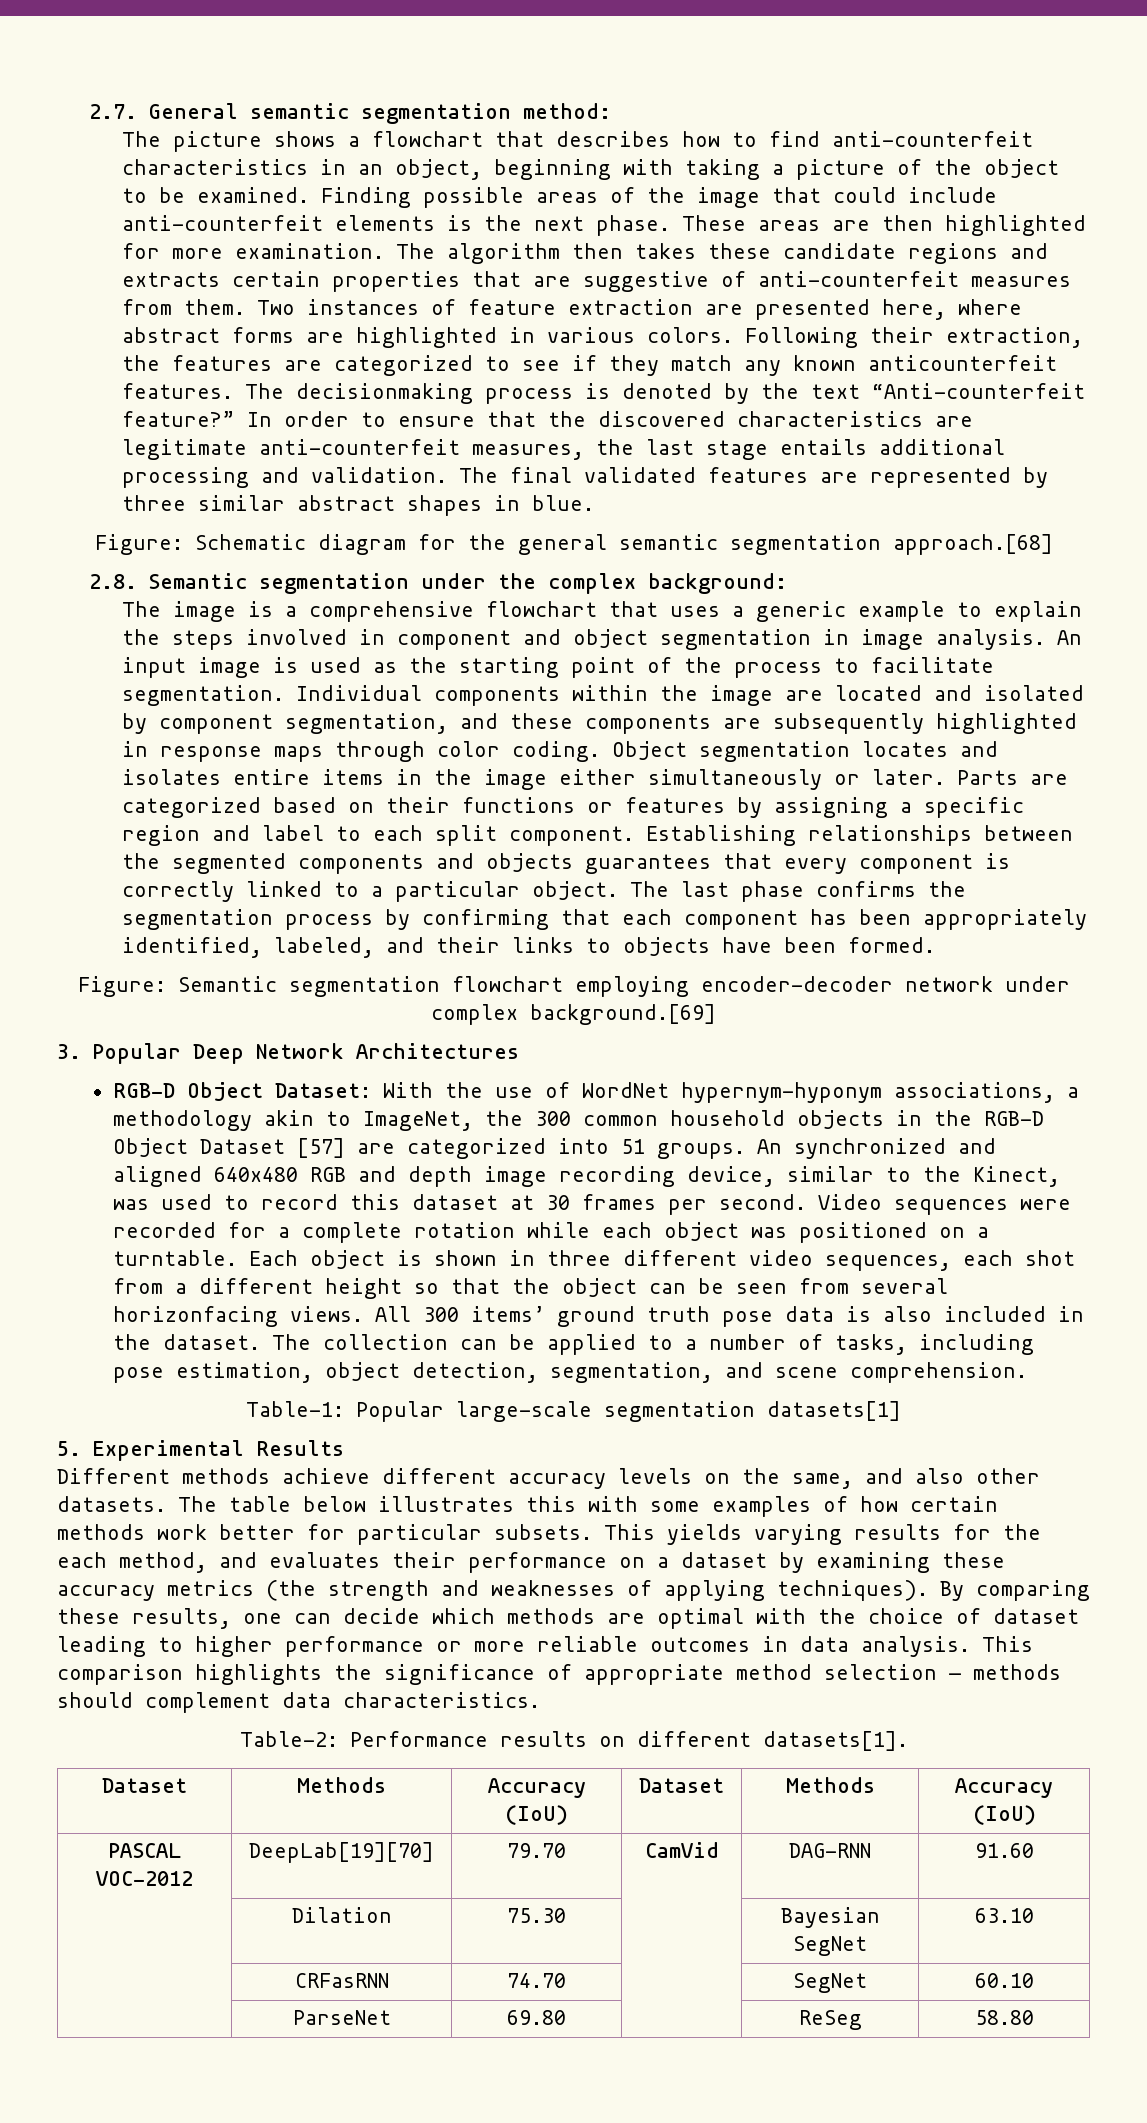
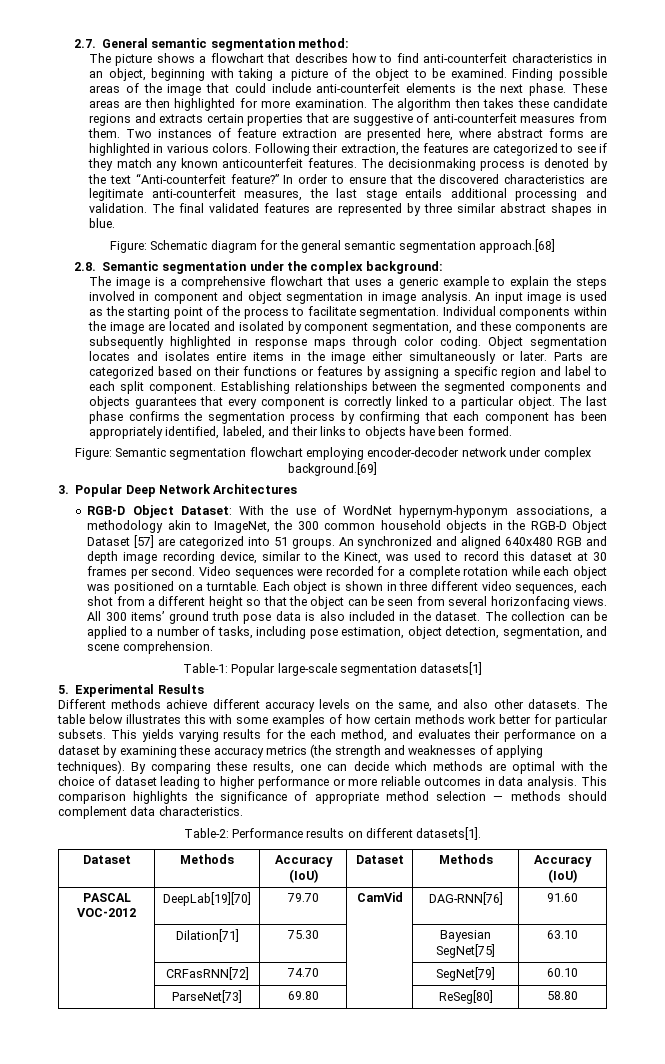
- PASCAL VOC-2012 | DeepLab[19][70] | 79.70 | CamVid | DAG-RNN | 91.60
+ PASCAL VOC-2012 | DeepLab[19][70] | 79.70 | CamVid | DAG-RNN[76] | 91.60
- | Dilation | 75.30 | | Bayesian SegNet | 63.10
+ | Dilation[71] | 75.30 | | Bayesian SegNet[75] | 63.10
- | CRFasRNN | 74.70 | | SegNet | 60.10
+ | CRFasRNN[72] | 74.70 | | SegNet[79] | 60.10
- | ParseNet | 69.80 | | ReSeg | 58.80
+ | ParseNet[73] | 69.80 | | ReSeg[80] | 58.80

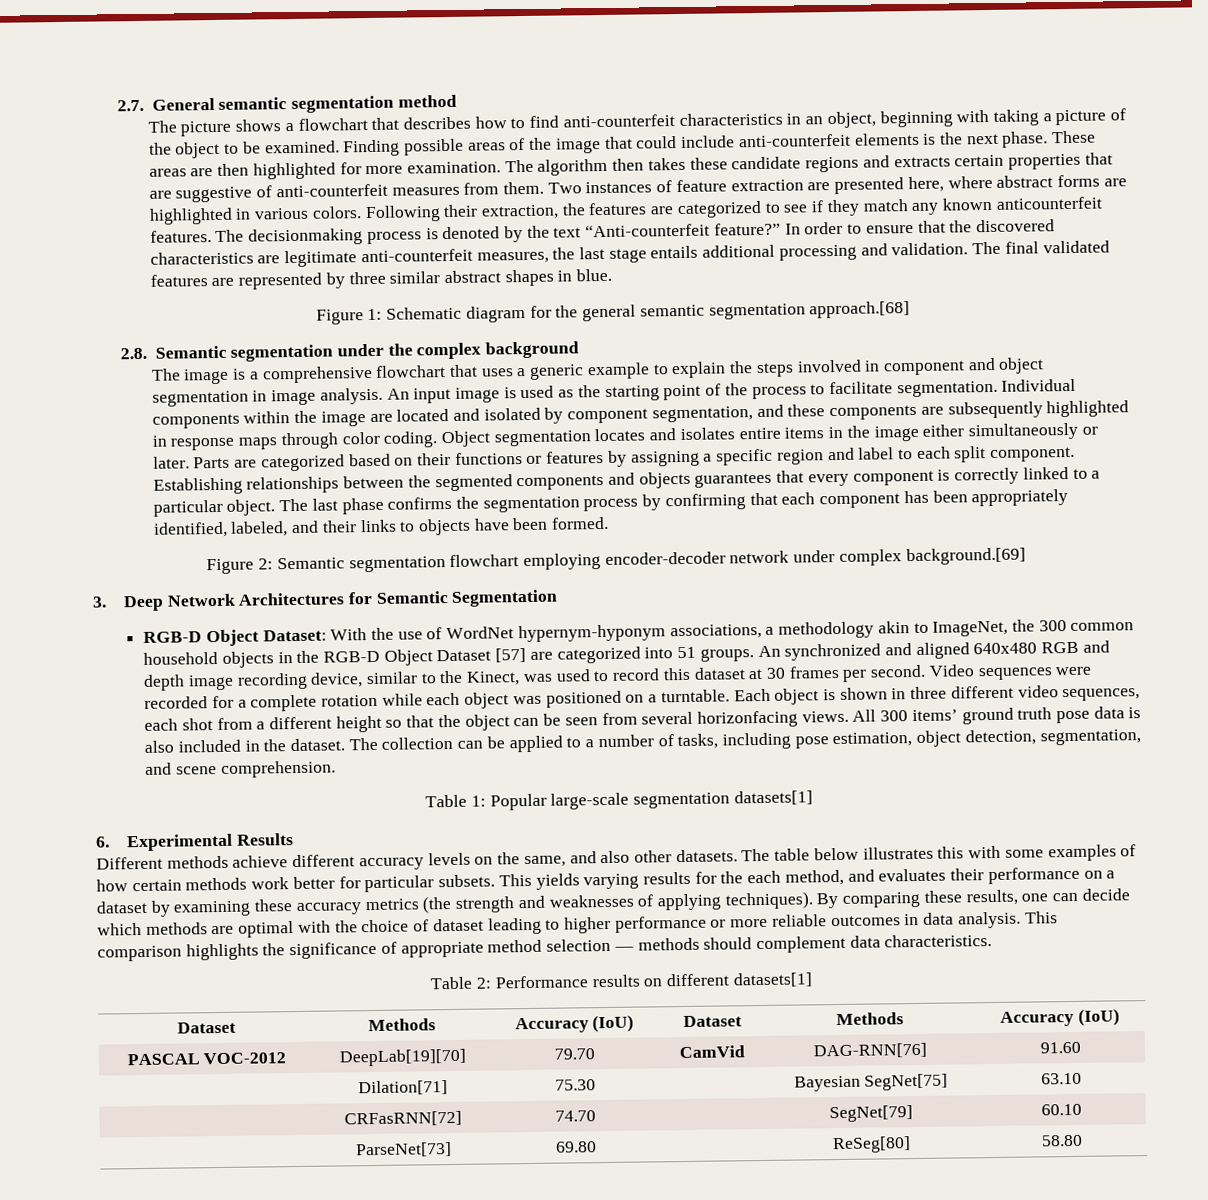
- 2.7. General semantic segmentation method:
+ 2.7. General semantic segmentation method
- Figure: Schematic diagram for the general semantic segmentation approach.[68]
+ Figure 1: Schematic diagram for the general semantic segmentation approach.[68]
- 2.8. Semantic segmentation under the complex background:
+ 2.8. Semantic segmentation under the complex background
- Figure: Semantic segmentation flowchart employing encoder-decoder network under complex background.[69]
+ Figure 2: Semantic segmentation flowchart employing encoder-decoder network under complex background.[69]
- 3. Popular Deep Network Architectures
+ 3. Deep Network Architectures for Semantic Segmentation
- Table-1: Popular large-scale segmentation datasets[1]
+ Table 1: Popular large-scale segmentation datasets[1]
- 5. Experimental Results
+ 6. Experimental Results
- Table-2: Performance results on different datasets[1].
+ Table 2: Performance results on different datasets[1]

